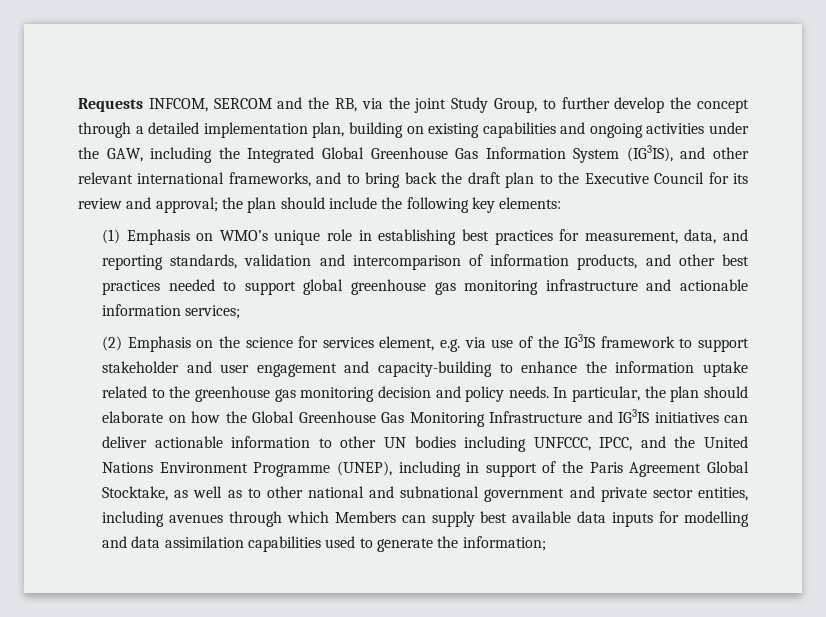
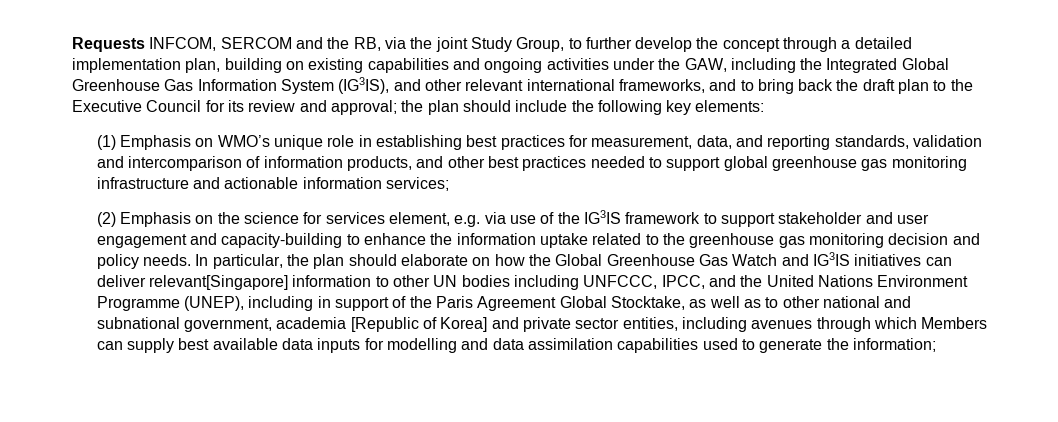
- In particular, the plan should elaborate on how the Global Greenhouse Gas Monitoring Infrastructure and IG3IS initiatives can deliver actionable information to other UN bodies including UNFCCC, IPCC, and the United Nations Environment Programme (UNEP), including in support of the Paris Agreement Global Stocktake, as well as to other national and subnational government and private sector entities, including avenues through which Members can supply best available data inputs for modelling and data assimilation capabilities used to generate the information;
+ In particular, the plan should elaborate on how the Global Greenhouse Gas Watch and IG3IS initiatives can deliver relevant[Singapore] information to other UN bodies including UNFCCC, IPCC, and the United Nations Environment Programme (UNEP), including in support of the Paris Agreement Global Stocktake, as well as to other national and subnational government, academia [Republic of Korea] and private sector entities, including avenues through which Members can supply best available data inputs for modelling and data assimilation capabilities used to generate the information;

